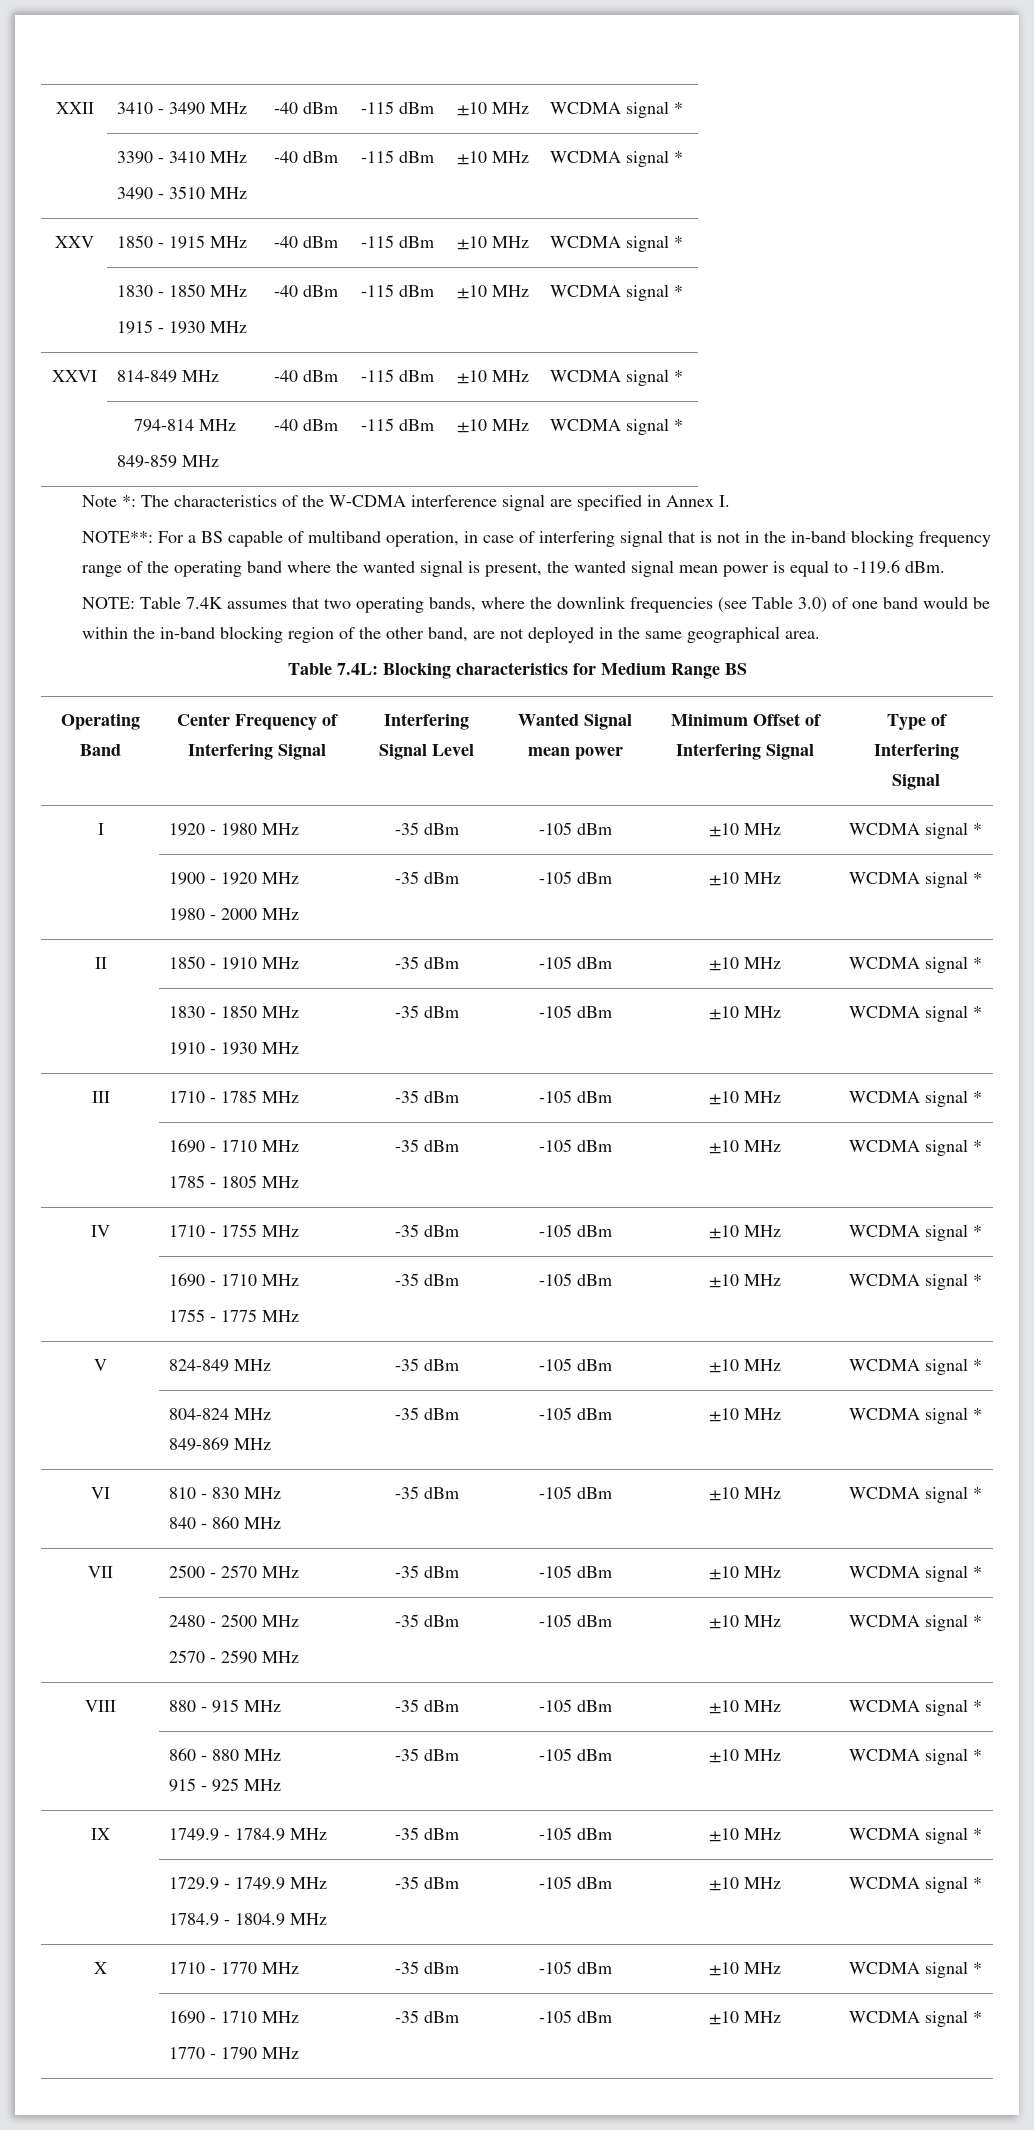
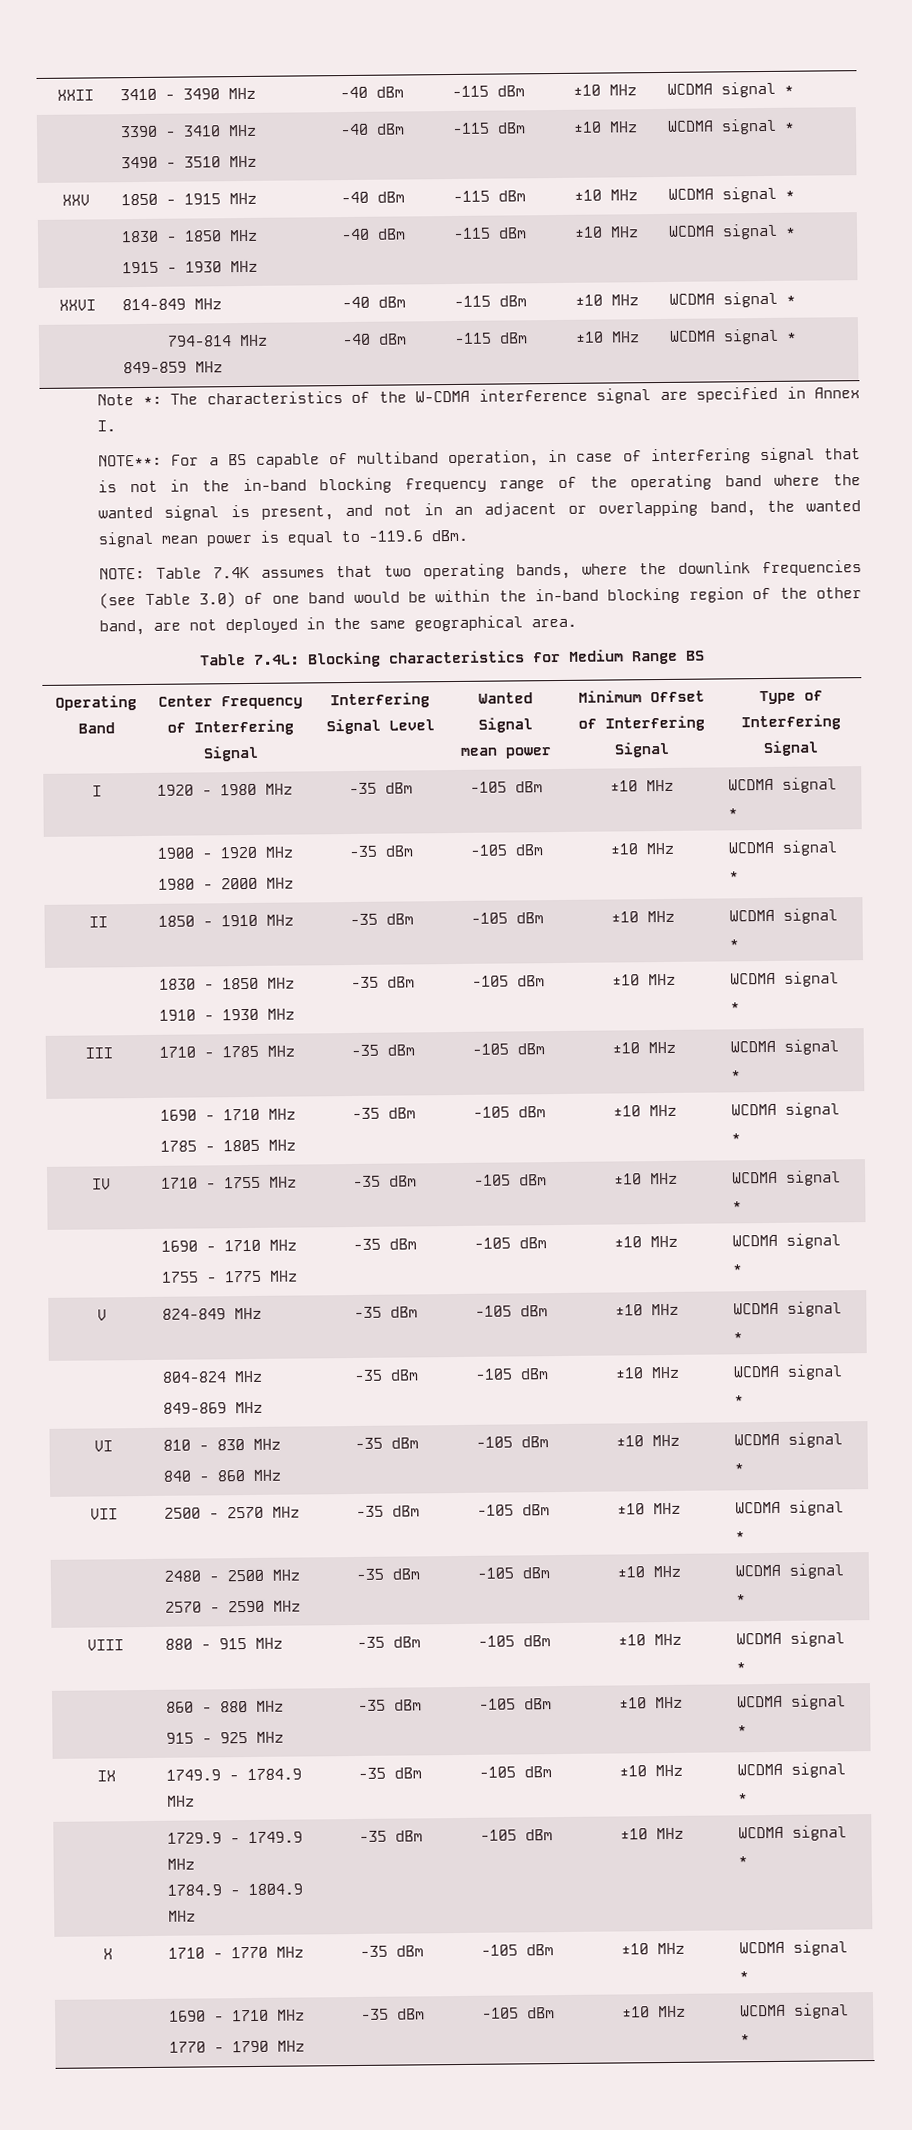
- NOTE**: For a BS capable of multiband operation, in case of interfering signal that is not in the in-band blocking frequency range of the operating band where the wanted signal is present, the wanted signal mean power is equal to -119.6 dBm.
+ NOTE**: For a BS capable of multiband operation, in case of interfering signal that is not in the in-band blocking frequency range of the operating band where the wanted signal is present, and not in an adjacent or overlapping band, the wanted signal mean power is equal to -119.6 dBm.

